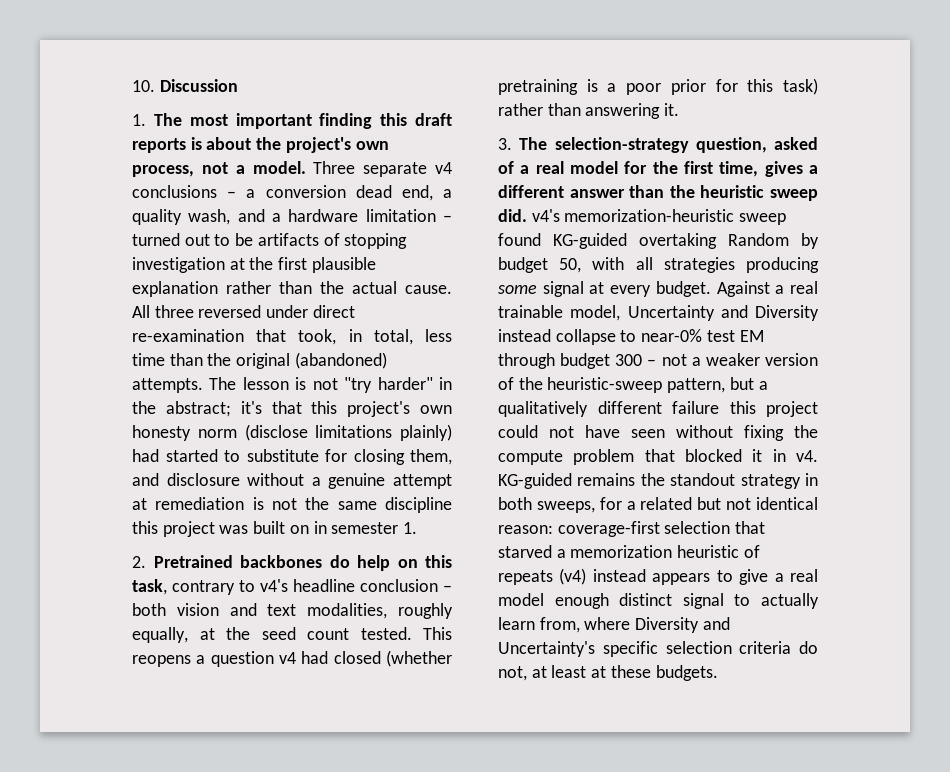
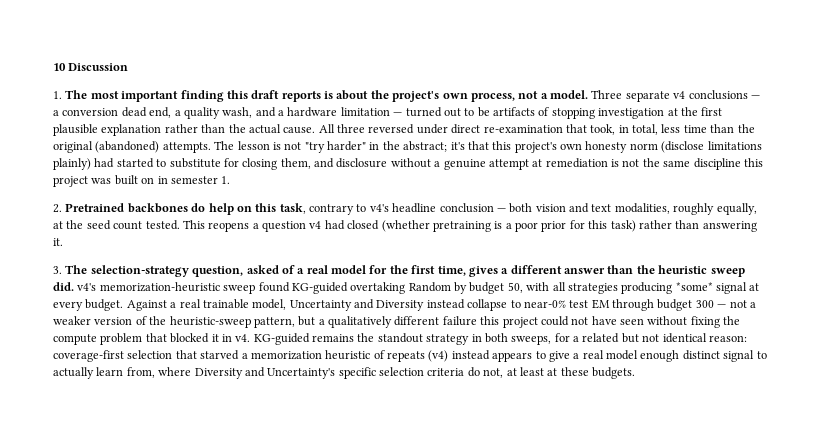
- 10. Discussion
+ 10 Discussion
- Three separate v4 conclusions – a conversion dead end, a quality wash, and a hardware limitation – turned out to be artifacts of stopping investigation at the first plausible explanation rather than the actual cause.
+ Three separate v4 conclusions — a conversion dead end, a quality wash, and a hardware limitation — turned out to be artifacts of stopping investigation at the first plausible explanation rather than the actual cause.
- 2. Pretrained backbones do help on this task, contrary to v4's headline conclusion – both vision and text modalities, roughly equally, at the seed count tested.
+ 2. Pretrained backbones do help on this task, contrary to v4's headline conclusion — both vision and text modalities, roughly equally, at the seed count tested.
- 3. The selection-strategy question, asked of a real model for the first time, gives a different answer than the heuristic sweep did. v4's memorization-heuristic sweep found KG-guided overtaking Random by budget 50, with all strategies producing some signal at every budget.
+ 3. The selection-strategy question, asked of a real model for the first time, gives a different answer than the heuristic sweep did. v4's memorization-heuristic sweep found KG-guided overtaking Random by budget 50, with all strategies producing *some* signal at every budget.
- Against a real trainable model, Uncertainty and Diversity instead collapse to near-0% test EM through budget 300 – not a weaker version of the heuristic-sweep pattern, but a qualitatively different failure this project could not have seen without fixing the compute problem that blocked it in v4.
+ Against a real trainable model, Uncertainty and Diversity instead collapse to near-0% test EM through budget 300 — not a weaker version of the heuristic-sweep pattern, but a qualitatively different failure this project could not have seen without fixing the compute problem that blocked it in v4.

